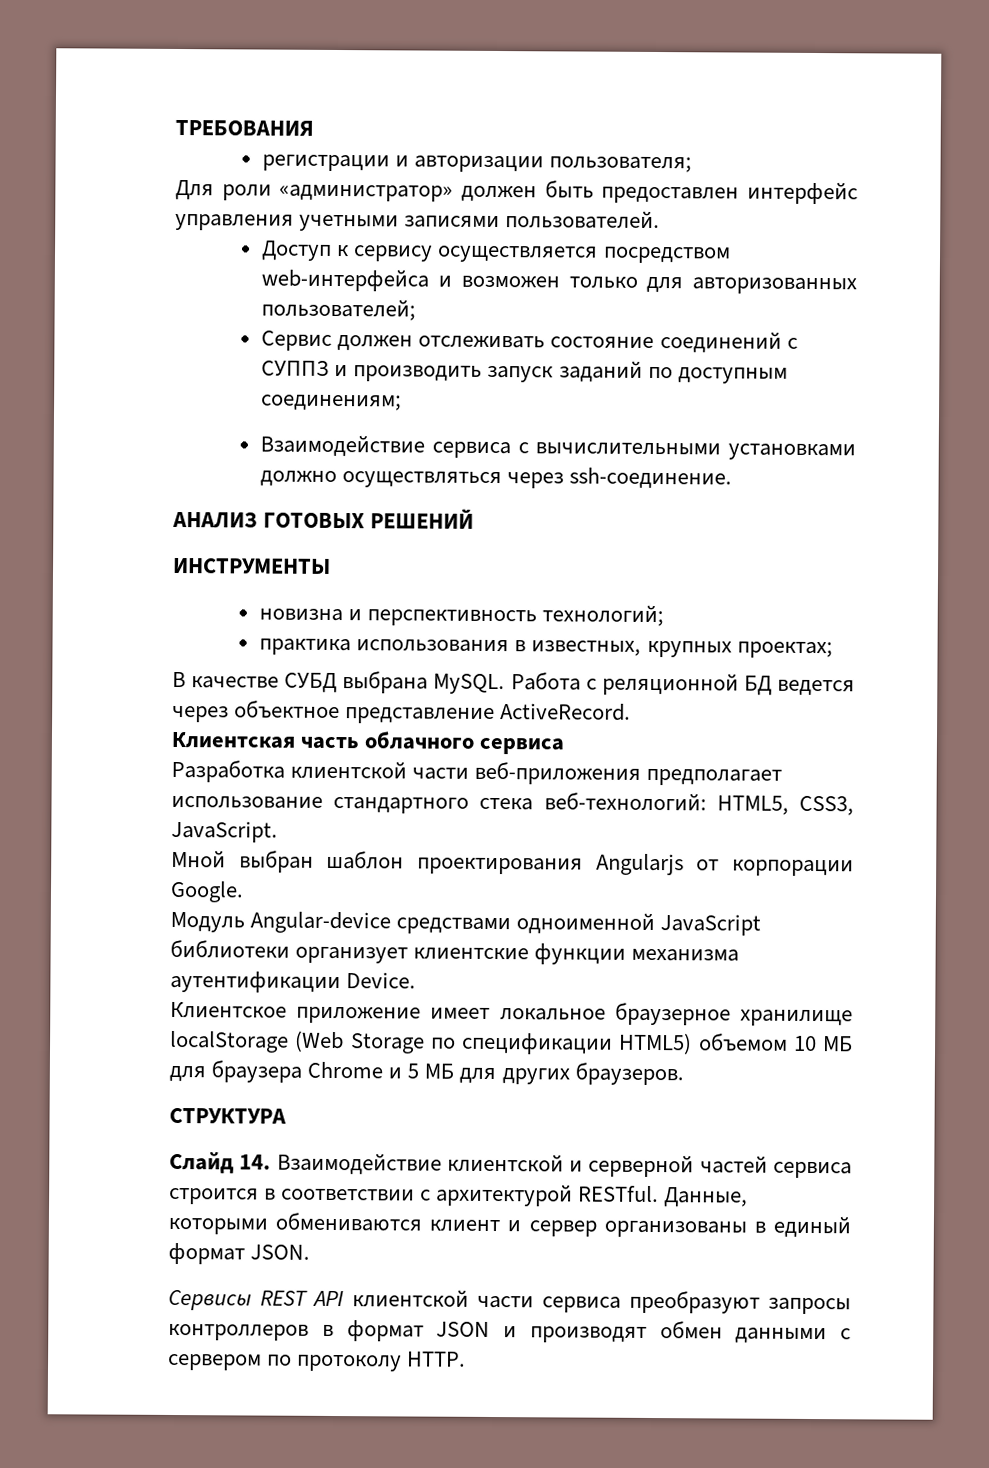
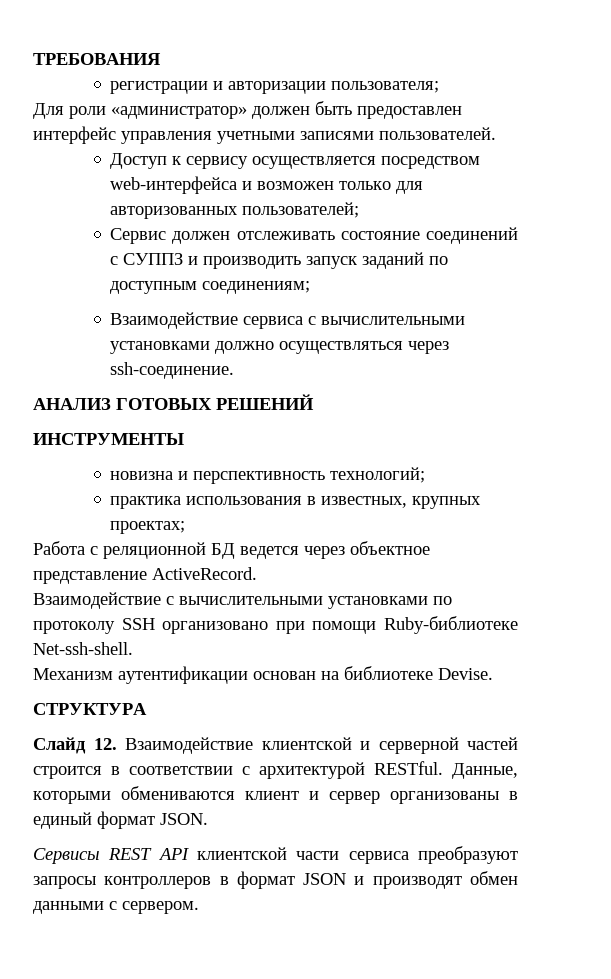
- В качестве СУБД выбрана MySQL.
- Клиентская часть облачного сервиса
- Разработка клиентской части веб-приложения предполагает использование стандартного стека веб-технологий: HTML5, CSS3, JavaScript.
- Мной выбран шаблон проектирования Angularjs от корпорации Google.
- Модуль Angular-device средствами одноименной JavaScript библиотеки организует клиентские функции механизма аутентификации Device.
- Клиентское приложение имеет локальное браузерное хранилище localStorage (Web Storage по спецификации HTML5) объемом 10 МБ для браузера Chrome и 5 МБ для других браузеров.
+ Взаимодействие с вычислительными установками по протоколу SSH организовано при помощи Ruby-библиотеке Net-ssh-shell.
+ Механизм аутентификации основан на библиотеке Devise.
- Слайд 14. Взаимодействие клиентской и серверной частей сервиса строится в соответствии с архитектурой RESTful.
+ Слайд 12. Взаимодействие клиентской и серверной частей строится в соответствии с архитектурой RESTful.
- Сервисы REST API клиентской части сервиса преобразуют запросы контроллеров в формат JSON и производят обмен данными с сервером по протоколу HTTP.
+ Сервисы REST API клиентской части сервиса преобразуют запросы контроллеров в формат JSON и производят обмен данными с сервером.

